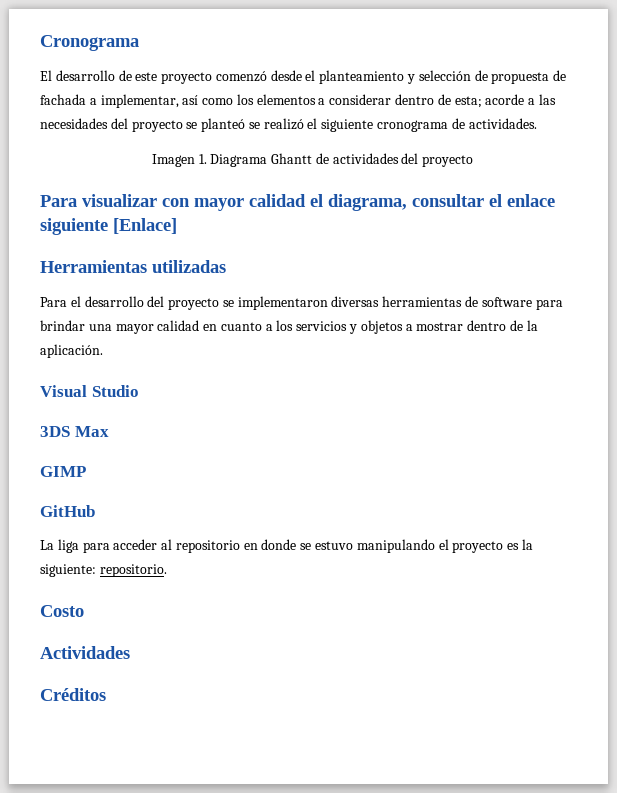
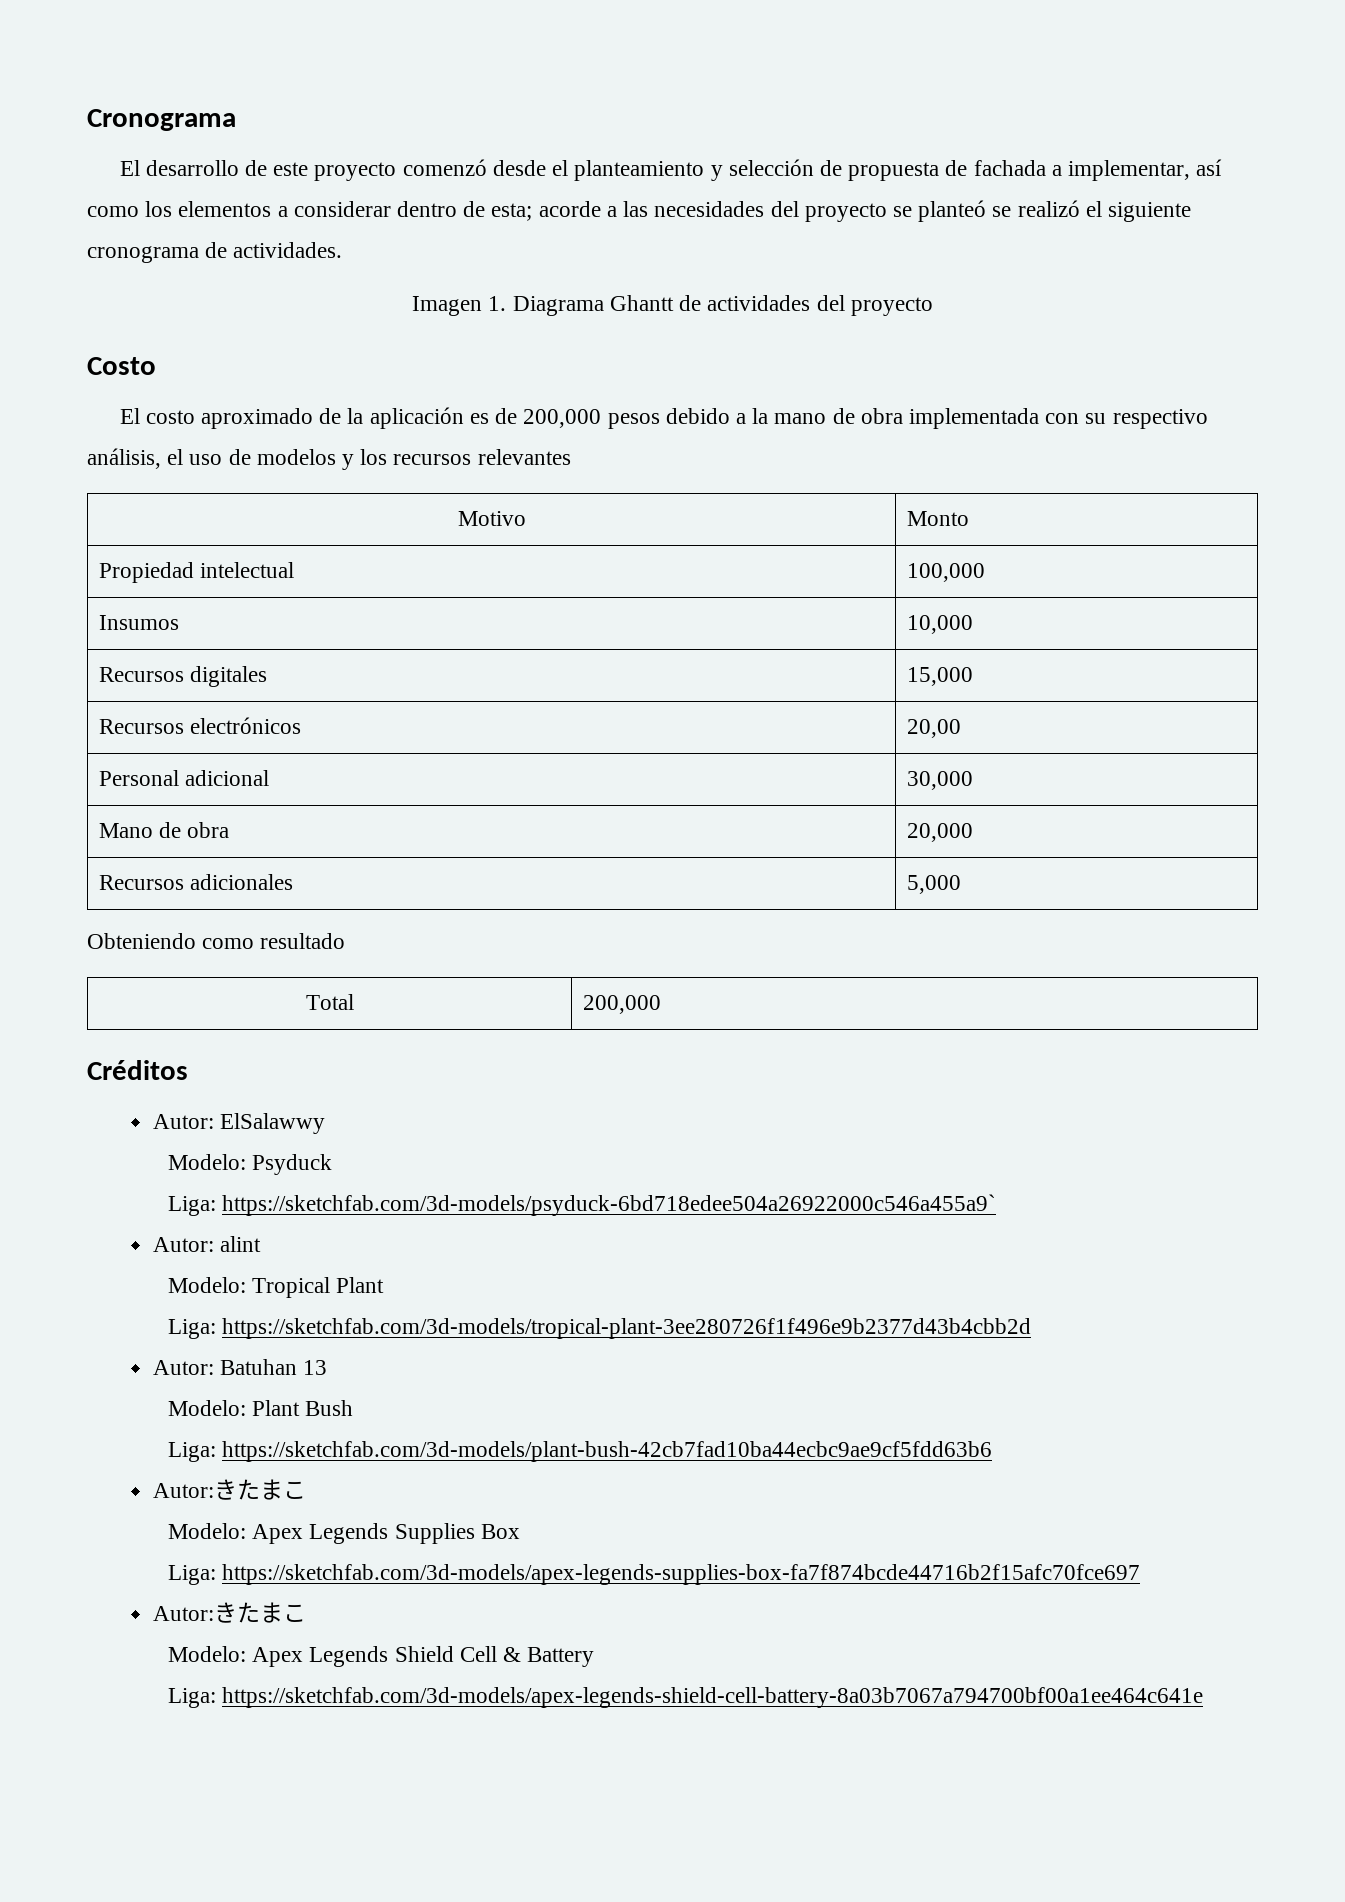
- Para visualizar con mayor calidad el diagrama, consultar el enlace siguiente [Enlace]
- Herramientas utilizadas
- Para el desarrollo del proyecto se implementaron diversas herramientas de software para brindar una mayor calidad en cuanto a los servicios y objetos a mostrar dentro de la aplicación.
- Visual Studio
- 3DS Max
- GIMP
- GitHub
- La liga para acceder al repositorio en donde se estuvo manipulando el proyecto es la siguiente: repositorio.
  Costo
- Actividades
+ El costo aproximado de la aplicación es de 200,000 pesos debido a la mano de obra implementada con su respectivo análisis, el uso de modelos y los recursos relevantes
+ Motivo | Monto
+ Propiedad intelectual | 100,000
+ Insumos | 10,000
+ Recursos digitales | 15,000
+ Recursos electrónicos | 20,00
+ Personal adicional | 30,000
+ Mano de obra | 20,000
+ Recursos adicionales | 5,000
+ Obteniendo como resultado
+ Total | 200,000
  Créditos
+ Autor: ElSalawwy
+ Modelo: Psyduck
+ Liga: https://sketchfab.com/3d-models/psyduck-6bd718edee504a26922000c546a455a9`
+ Autor: alint
+ Modelo: Tropical Plant
+ Liga: https://sketchfab.com/3d-models/tropical-plant-3ee280726f1f496e9b2377d43b4cbb2d
+ Autor: Batuhan 13
+ Modelo: Plant Bush
+ Liga: https://sketchfab.com/3d-models/plant-bush-42cb7fad10ba44ecbc9ae9cf5fdd63b6
+ Autor:きたまこ
+ Modelo: Apex Legends Supplies Box
+ Liga: https://sketchfab.com/3d-models/apex-legends-supplies-box-fa7f874bcde44716b2f15afc70fce697
+ Autor:きたまこ
+ Modelo: Apex Legends Shield Cell & Battery
+ Liga: https://sketchfab.com/3d-models/apex-legends-shield-cell-battery-8a03b7067a794700bf00a1ee464c641e

